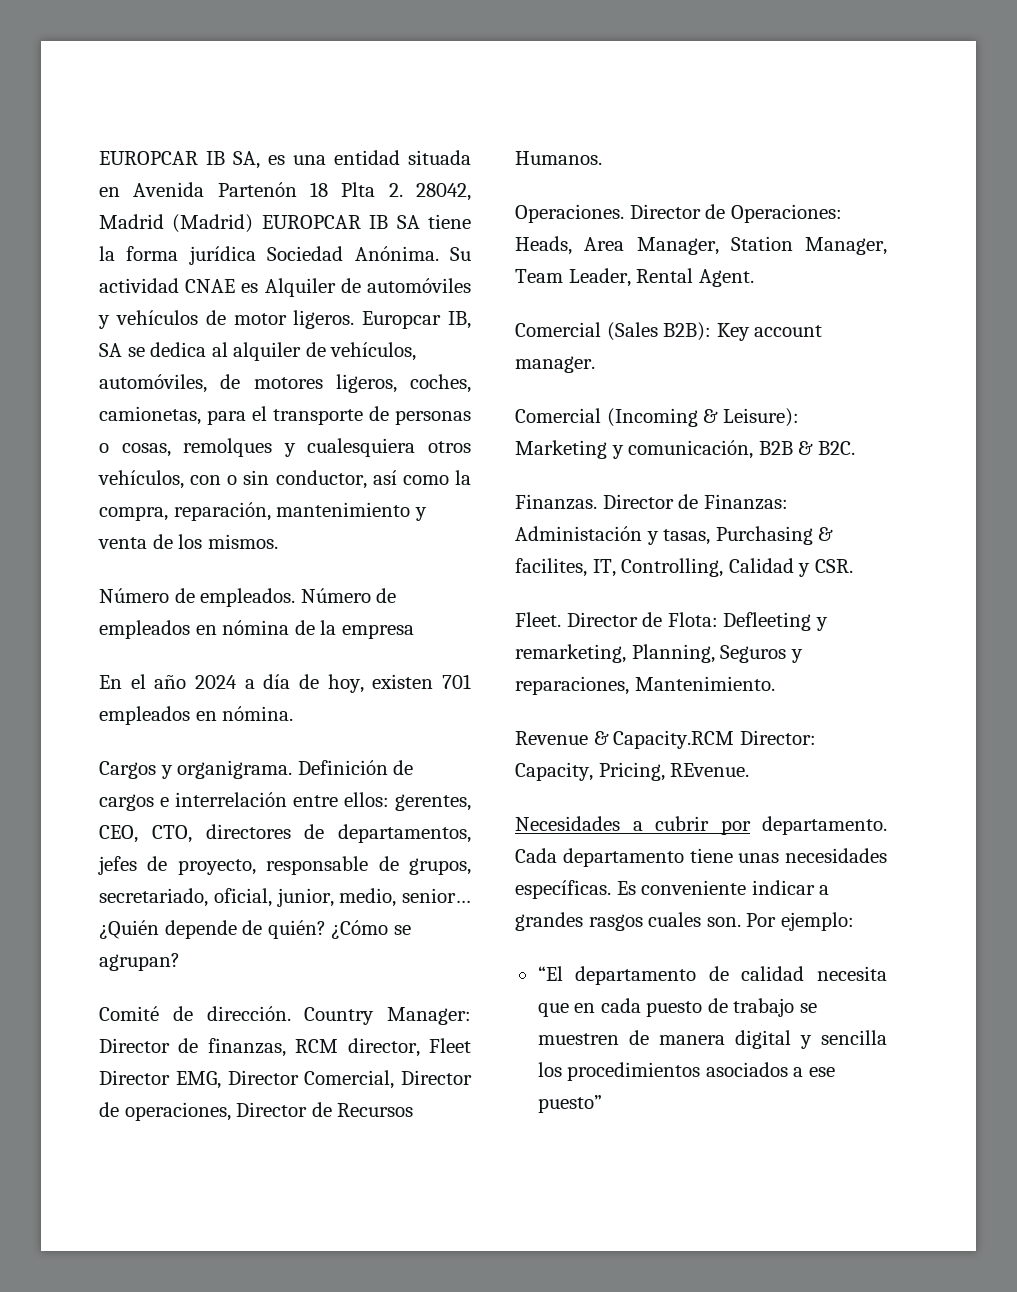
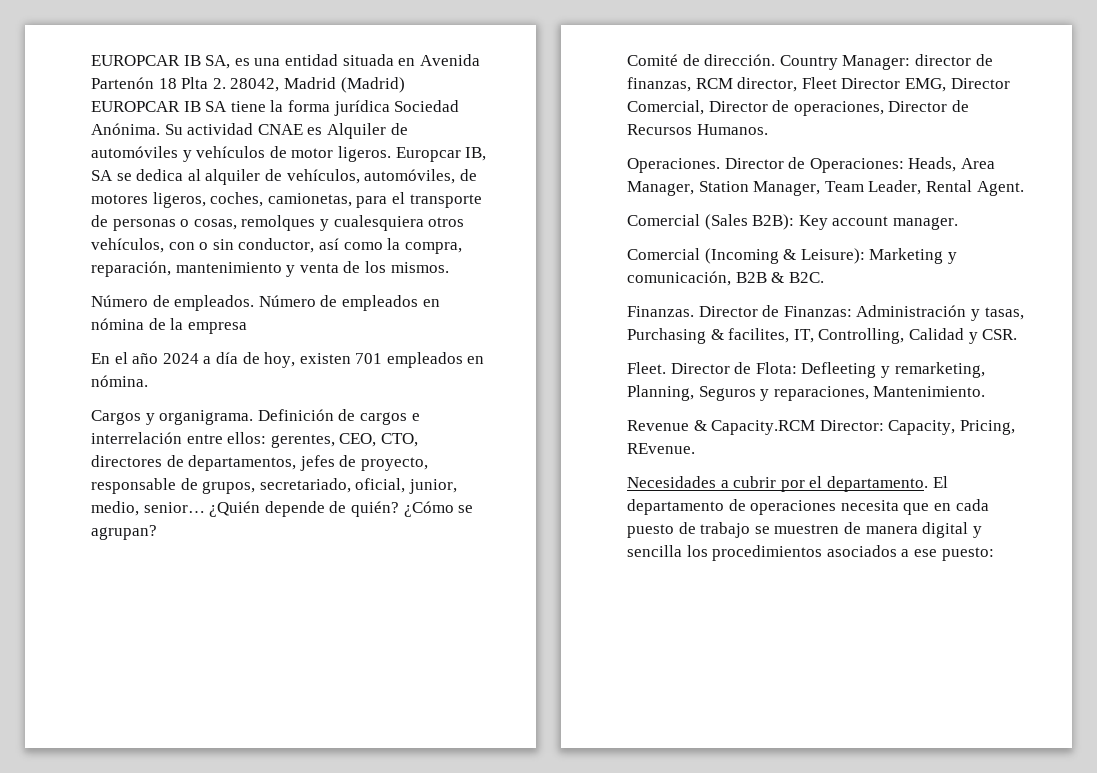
- Country Manager: Director de finanzas, RCM director, Fleet Director EMG, Director Comercial, Director de operaciones, Director de Recursos Humanos.
+ Country Manager: director de finanzas, RCM director, Fleet Director EMG, Director Comercial, Director de operaciones, Director de Recursos Humanos.
- Director de Finanzas: Administación y tasas, Purchasing & facilites, IT, Controlling, Calidad y CSR.
+ Director de Finanzas: Administración y tasas, Purchasing & facilites, IT, Controlling, Calidad y CSR.
- Necesidades a cubrir por departamento. Cada departamento tiene unas necesidades específicas. Es conveniente indicar a grandes rasgos cuales son. Por ejemplo:
- “El departamento de calidad necesita que en cada puesto de trabajo se muestren de manera digital y sencilla los procedimientos asociados a ese puesto”
+ Necesidades a cubrir por el departamento. El departamento de operaciones necesita que en cada puesto de trabajo se muestren de manera digital y sencilla los procedimientos asociados a ese puesto:

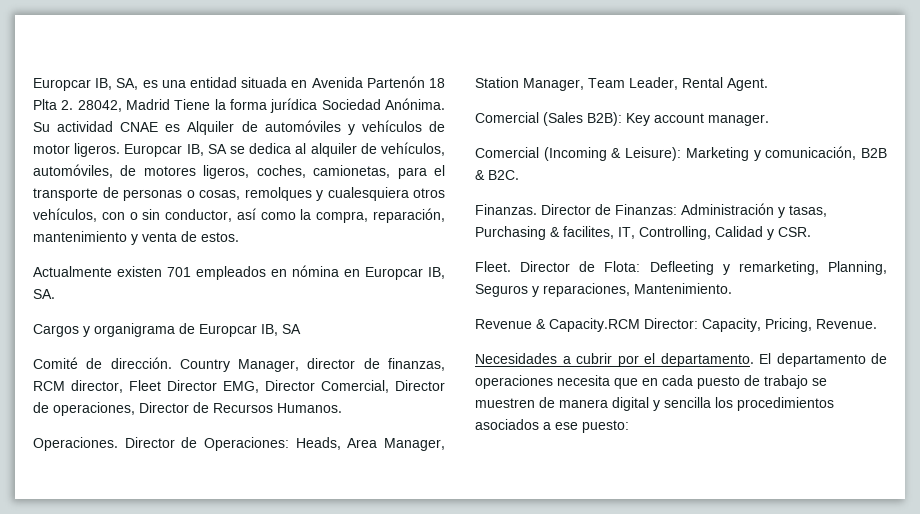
- EUROPCAR IB SA, es una entidad situada en Avenida Partenón 18 Plta 2. 28042, Madrid (Madrid) EUROPCAR IB SA tiene la forma jurídica Sociedad Anónima.
+ Europcar IB, SA, es una entidad situada en Avenida Partenón 18 Plta 2. 28042, Madrid Tiene la forma jurídica Sociedad Anónima.
- Europcar IB, SA se dedica al alquiler de vehículos, automóviles, de motores ligeros, coches, camionetas, para el transporte de personas o cosas, remolques y cualesquiera otros vehículos, con o sin conductor, así como la compra, reparación, mantenimiento y venta de los mismos.
- Número de empleados. Número de empleados en nómina de la empresa
- En el año 2024 a día de hoy, existen 701 empleados en nómina.
- Cargos y organigrama. Definición de cargos e interrelación entre ellos: gerentes, CEO, CTO, directores de departamentos, jefes de proyecto, responsable de grupos, secretariado, oficial, junior, medio, senior… ¿Quién depende de quién? ¿Cómo se agrupan?
+ Europcar IB, SA se dedica al alquiler de vehículos, automóviles, de motores ligeros, coches, camionetas, para el transporte de personas o cosas, remolques y cualesquiera otros vehículos, con o sin conductor, así como la compra, reparación, mantenimiento y venta de estos.
+ Actualmente existen 701 empleados en nómina en Europcar IB, SA.
+ Cargos y organigrama de Europcar IB, SA
- Country Manager: director de finanzas, RCM director, Fleet Director EMG, Director Comercial, Director de operaciones, Director de Recursos Humanos.
+ Country Manager, director de finanzas, RCM director, Fleet Director EMG, Director Comercial, Director de operaciones, Director de Recursos Humanos.
- Revenue & Capacity.RCM Director: Capacity, Pricing, REvenue.
+ Revenue & Capacity.RCM Director: Capacity, Pricing, Revenue.

